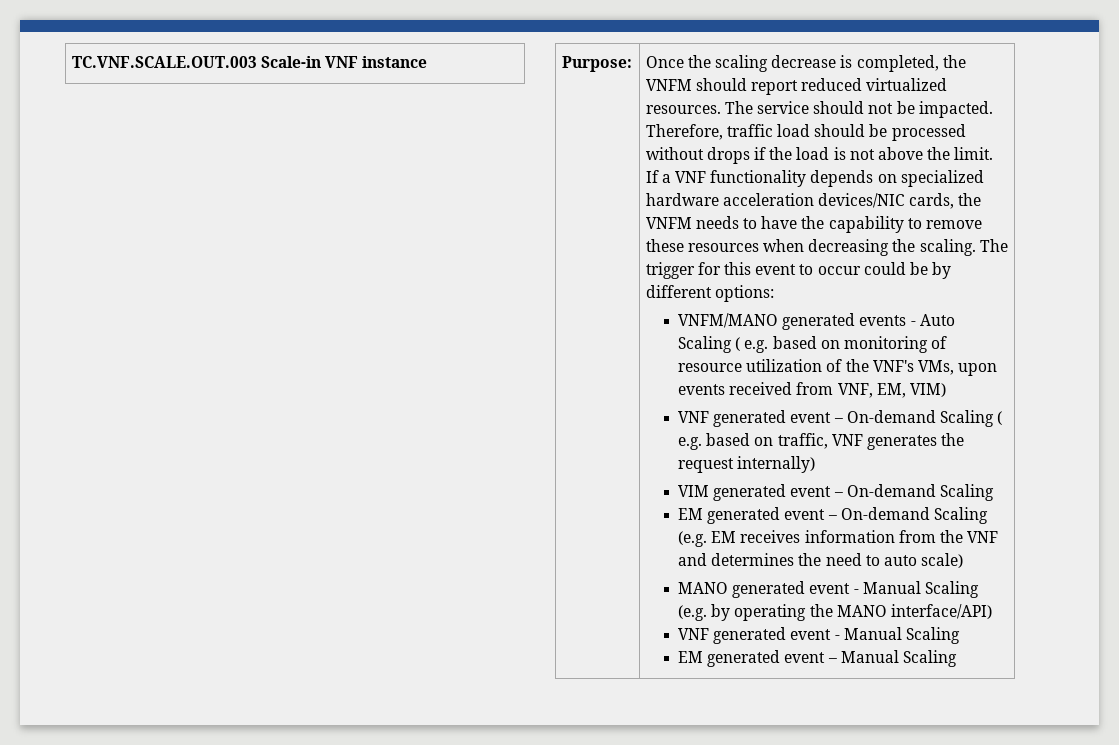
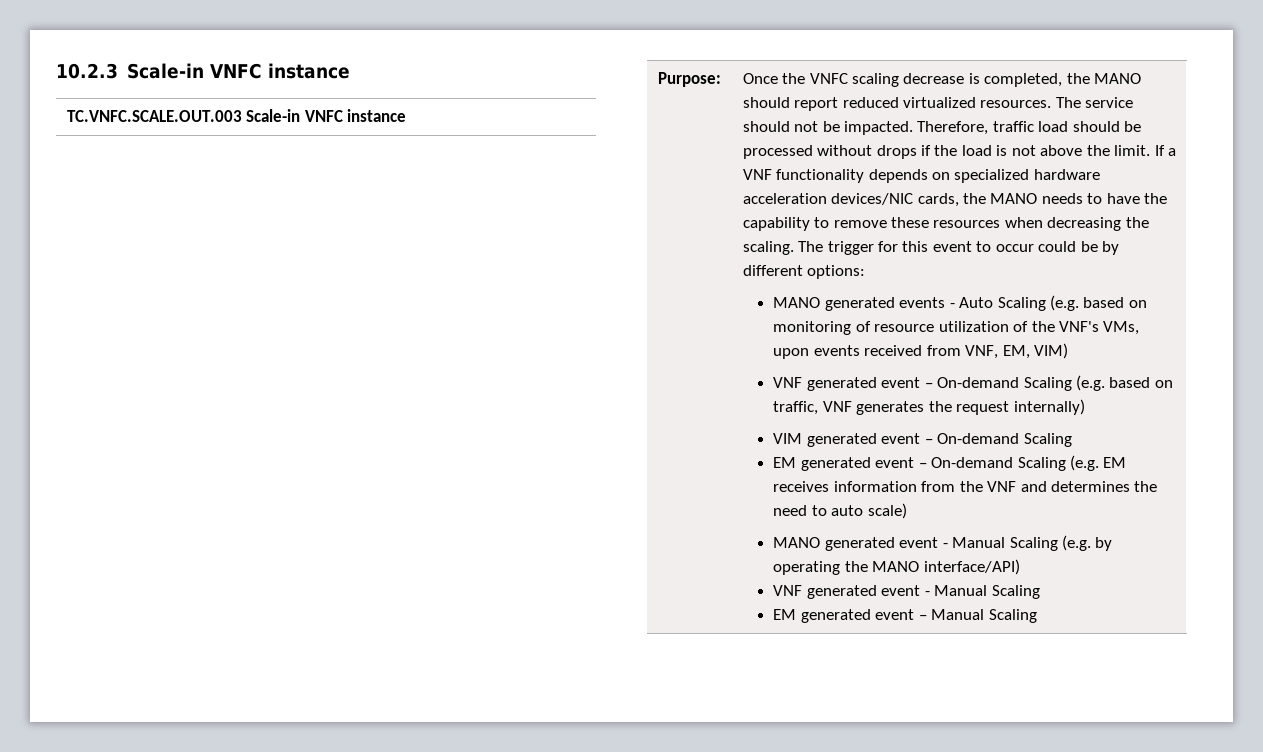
- TC.VNF.SCALE.OUT.003 Scale-in VNF instance
+ 10.2.3 Scale-in VNFC instance
+ TC.VNFC.SCALE.OUT.003 Scale-in VNFC instance
- Once the scaling decrease is completed, the VNFM should report reduced virtualized resources.
+ Once the VNFC scaling decrease is completed, the MANO should report reduced virtualized resources.
- If a VNF functionality depends on specialized hardware acceleration devices/NIC cards, the VNFM needs to have the capability to remove these resources when decreasing the scaling.
+ If a VNF functionality depends on specialized hardware acceleration devices/NIC cards, the MANO needs to have the capability to remove these resources when decreasing the scaling.
- VNFM/MANO generated events - Auto Scaling ( e.g. based on monitoring of resource utilization of the VNF's VMs, upon events received from VNF, EM, VIM)
+ MANO generated events - Auto Scaling (e.g. based on monitoring of resource utilization of the VNF's VMs, upon events received from VNF, EM, VIM)
- VNF generated event – On-demand Scaling ( e.g. based on traffic, VNF generates the request internally)
+ VNF generated event – On-demand Scaling (e.g. based on traffic, VNF generates the request internally)

